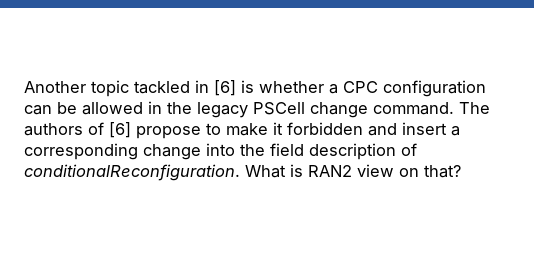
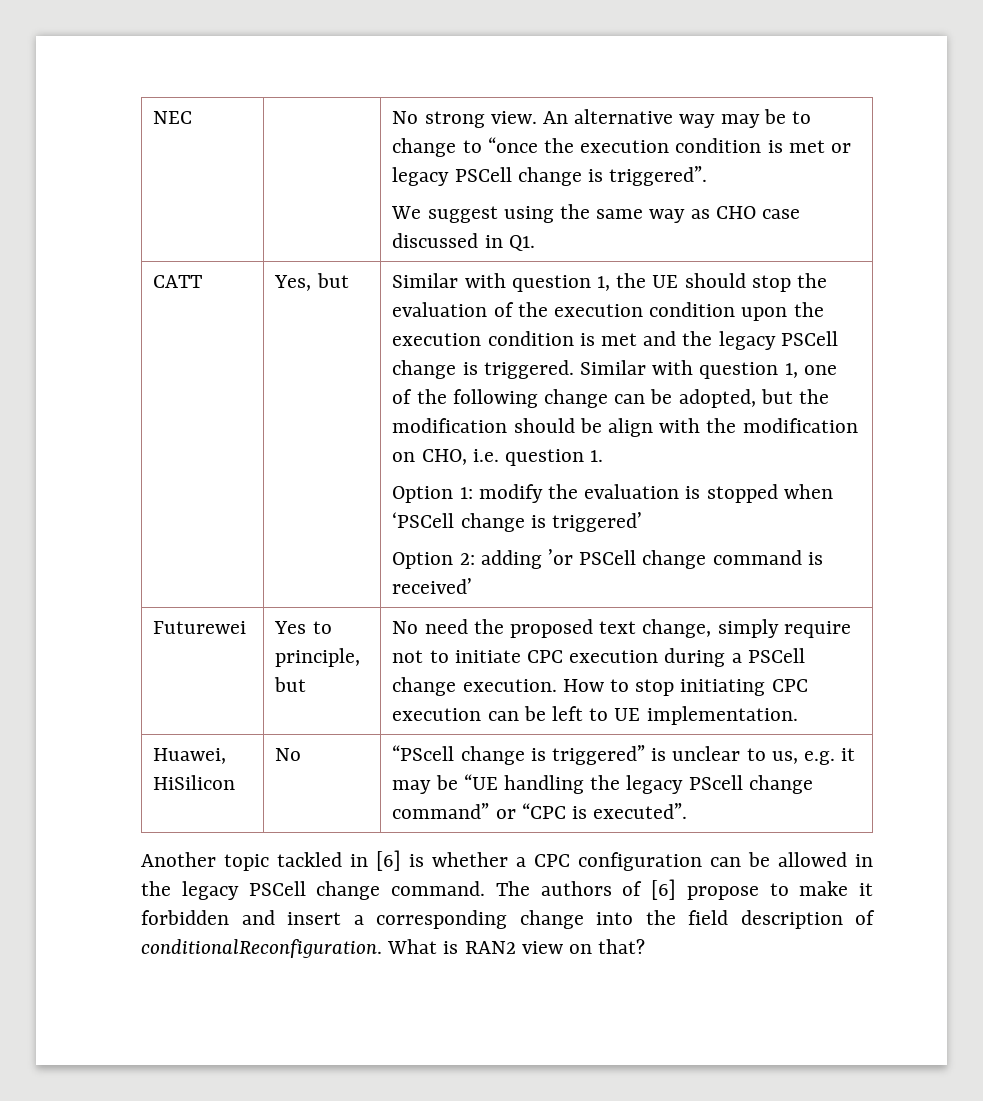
+ NEC | | No strong view. An alternative way may be to change to “once the execution condition is met or legacy PSCell change is triggered”.
+ We suggest using the same way as CHO case discussed in Q1.
+ CATT | Yes, but | Similar with question 1, the UE should stop the evaluation of the execution condition upon the execution condition is met and the legacy PSCell change is triggered. Similar with question 1, one of the following change can be adopted, but the modification should be align with the modification on CHO, i.e. question 1.
+ Option 1: modify the evaluation is stopped when ‘PSCell change is triggered’
+ Option 2: adding ’or PSCell change command is received’
+ Futurewei | Yes to principle, but | No need the proposed text change, simply require not to initiate CPC execution during a PSCell change execution. How to stop initiating CPC execution can be left to UE implementation.
+ Huawei, HiSilicon | No | “PScell change is triggered” is unclear to us, e.g. it may be “UE handling the legacy PScell change command” or “CPC is executed”.

